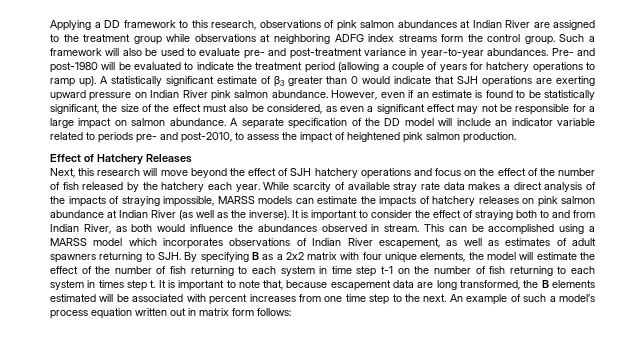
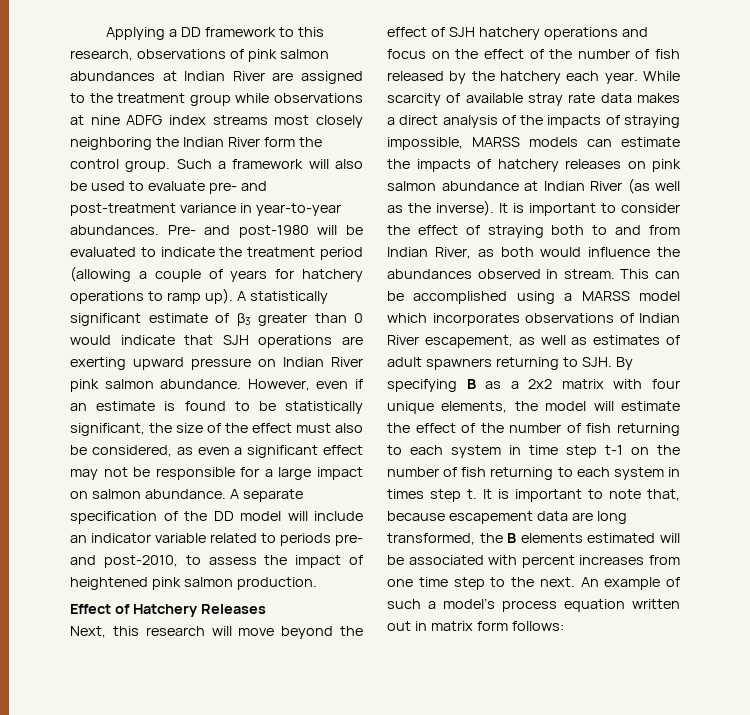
- Applying a DD framework to this research, observations of pink salmon abundances at Indian River are assigned to the treatment group while observations at neighboring ADFG index streams form the control group.
+ Applying a DD framework to this research, observations of pink salmon abundances at Indian River are assigned to the treatment group while observations at nine ADFG index streams most closely neighboring the Indian River form the control group.

